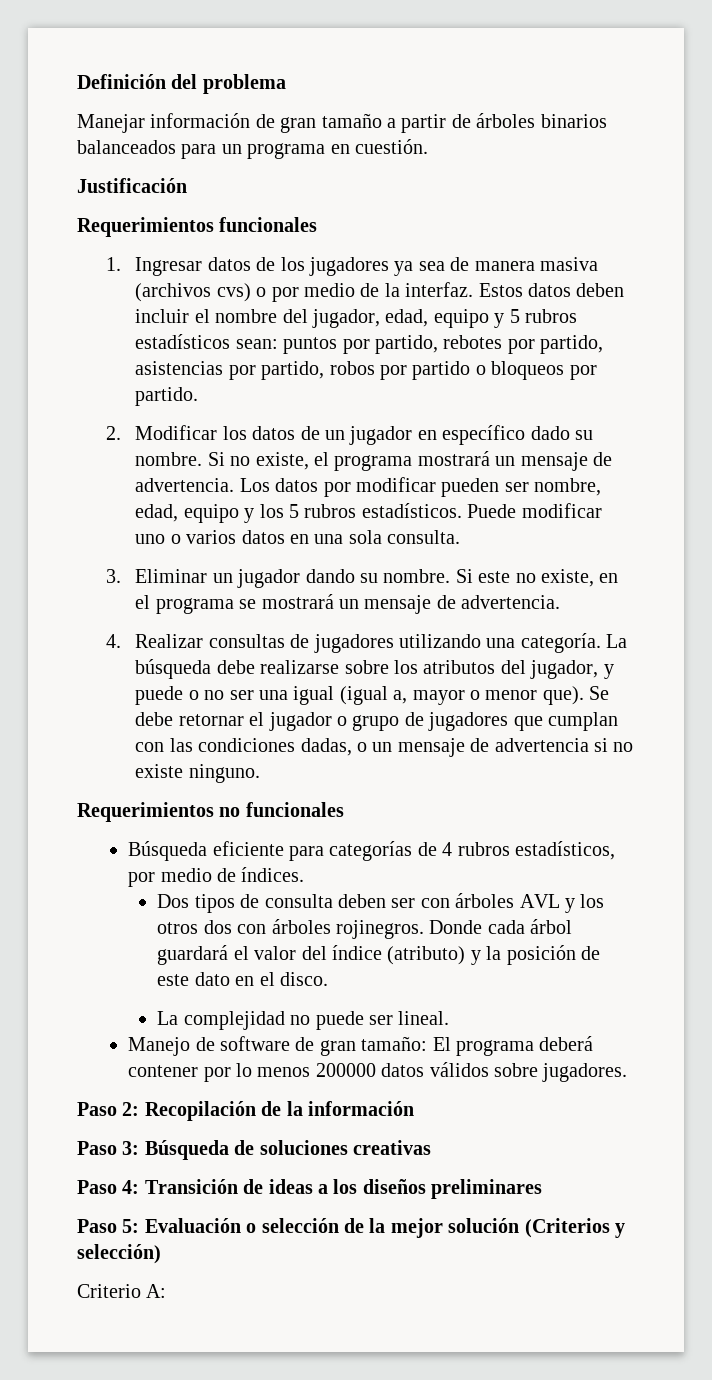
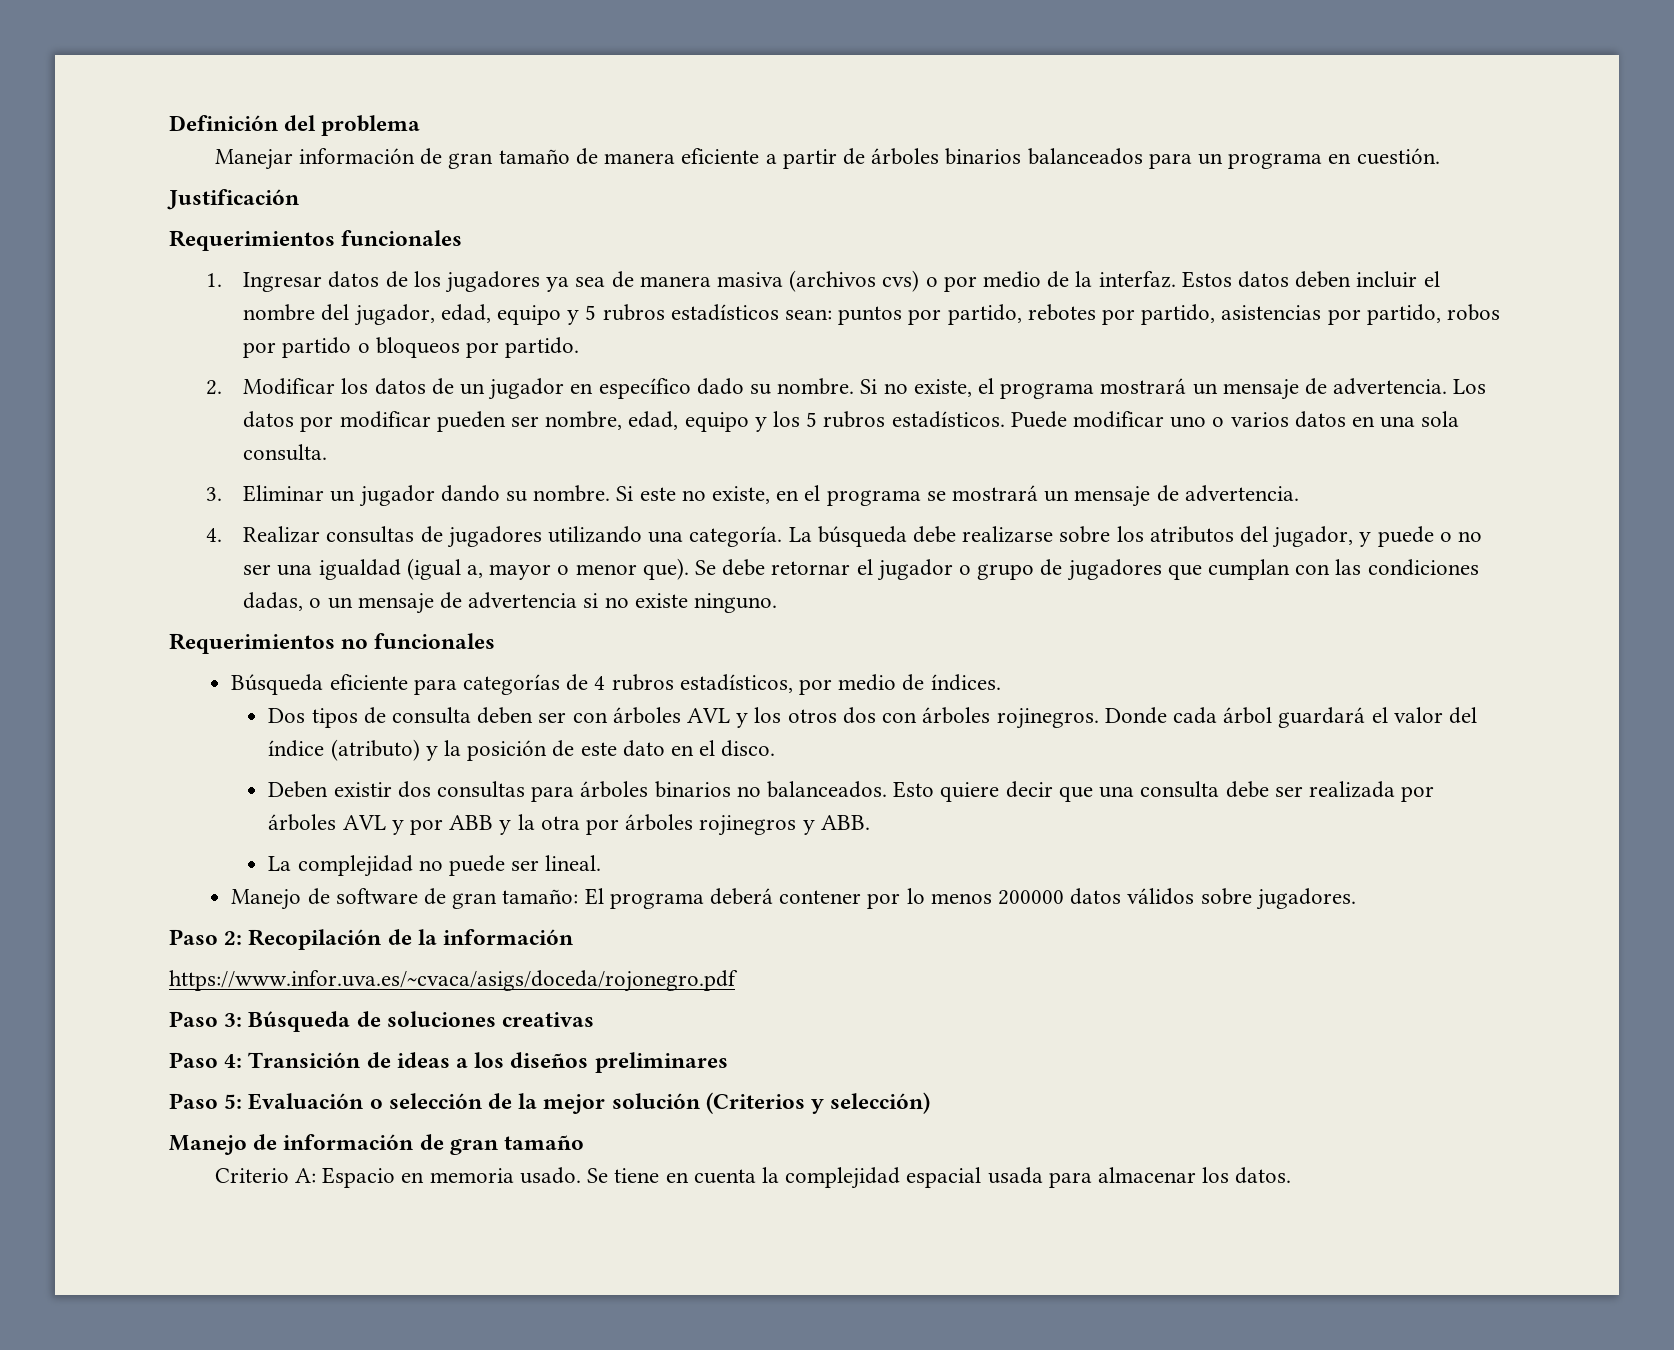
- Manejar información de gran tamaño a partir de árboles binarios balanceados para un programa en cuestión.
+ Manejar información de gran tamaño de manera eficiente a partir de árboles binarios balanceados para un programa en cuestión.
- La búsqueda debe realizarse sobre los atributos del jugador, y puede o no ser una igual (igual a, mayor o menor que).
+ La búsqueda debe realizarse sobre los atributos del jugador, y puede o no ser una igualdad (igual a, mayor o menor que).
+ Deben existir dos consultas para árboles binarios no balanceados. Esto quiere decir que una consulta debe ser realizada por árboles AVL y por ABB y la otra por árboles rojinegros y ABB.
+ https://www.infor.uva.es/~cvaca/asigs/doceda/rojonegro.pdf
- Criterio A:
+ Manejo de información de gran tamaño
+ Criterio A: Espacio en memoria usado. Se tiene en cuenta la complejidad espacial usada para almacenar los datos.

